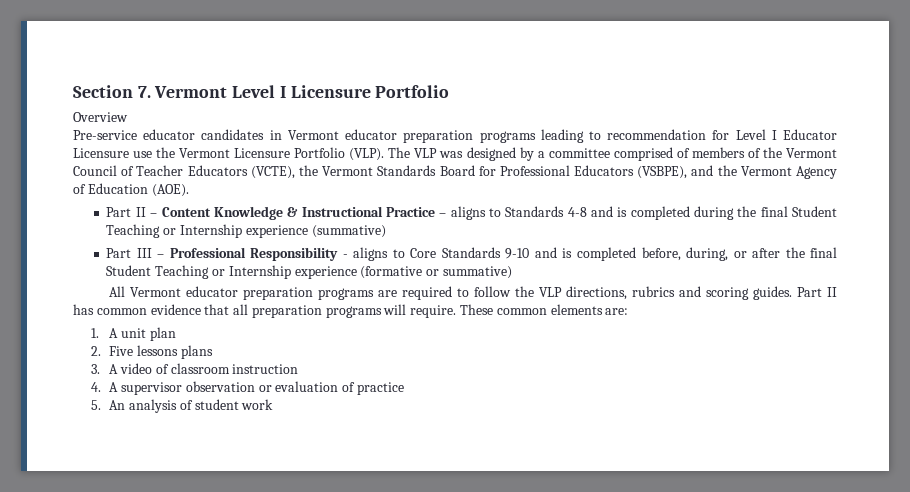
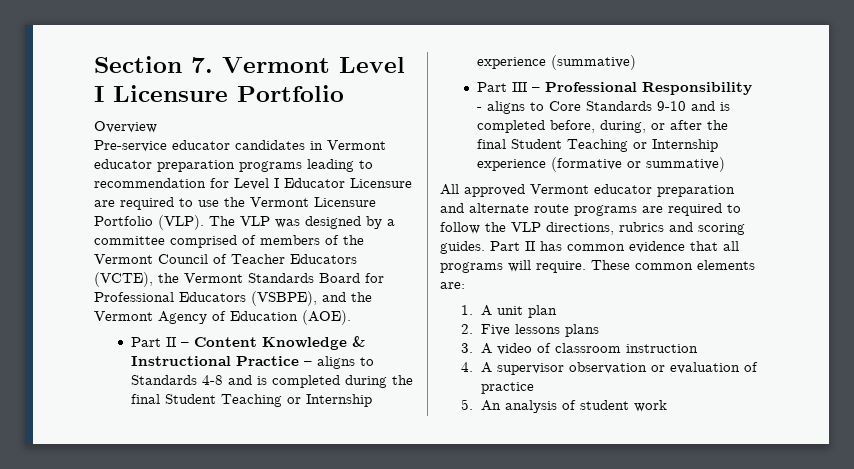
- Pre-service educator candidates in Vermont educator preparation programs leading to recommendation for Level I Educator Licensure use the Vermont Licensure Portfolio (VLP).
+ Pre-service educator candidates in Vermont educator preparation programs leading to recommendation for Level I Educator Licensure are required to use the Vermont Licensure Portfolio (VLP).
- All Vermont educator preparation programs are required to follow the VLP directions, rubrics and scoring guides.
+ All approved Vermont educator preparation and alternate route programs are required to follow the VLP directions, rubrics and scoring guides.
- Part II has common evidence that all preparation programs will require.
+ Part II has common evidence that all programs will require.

